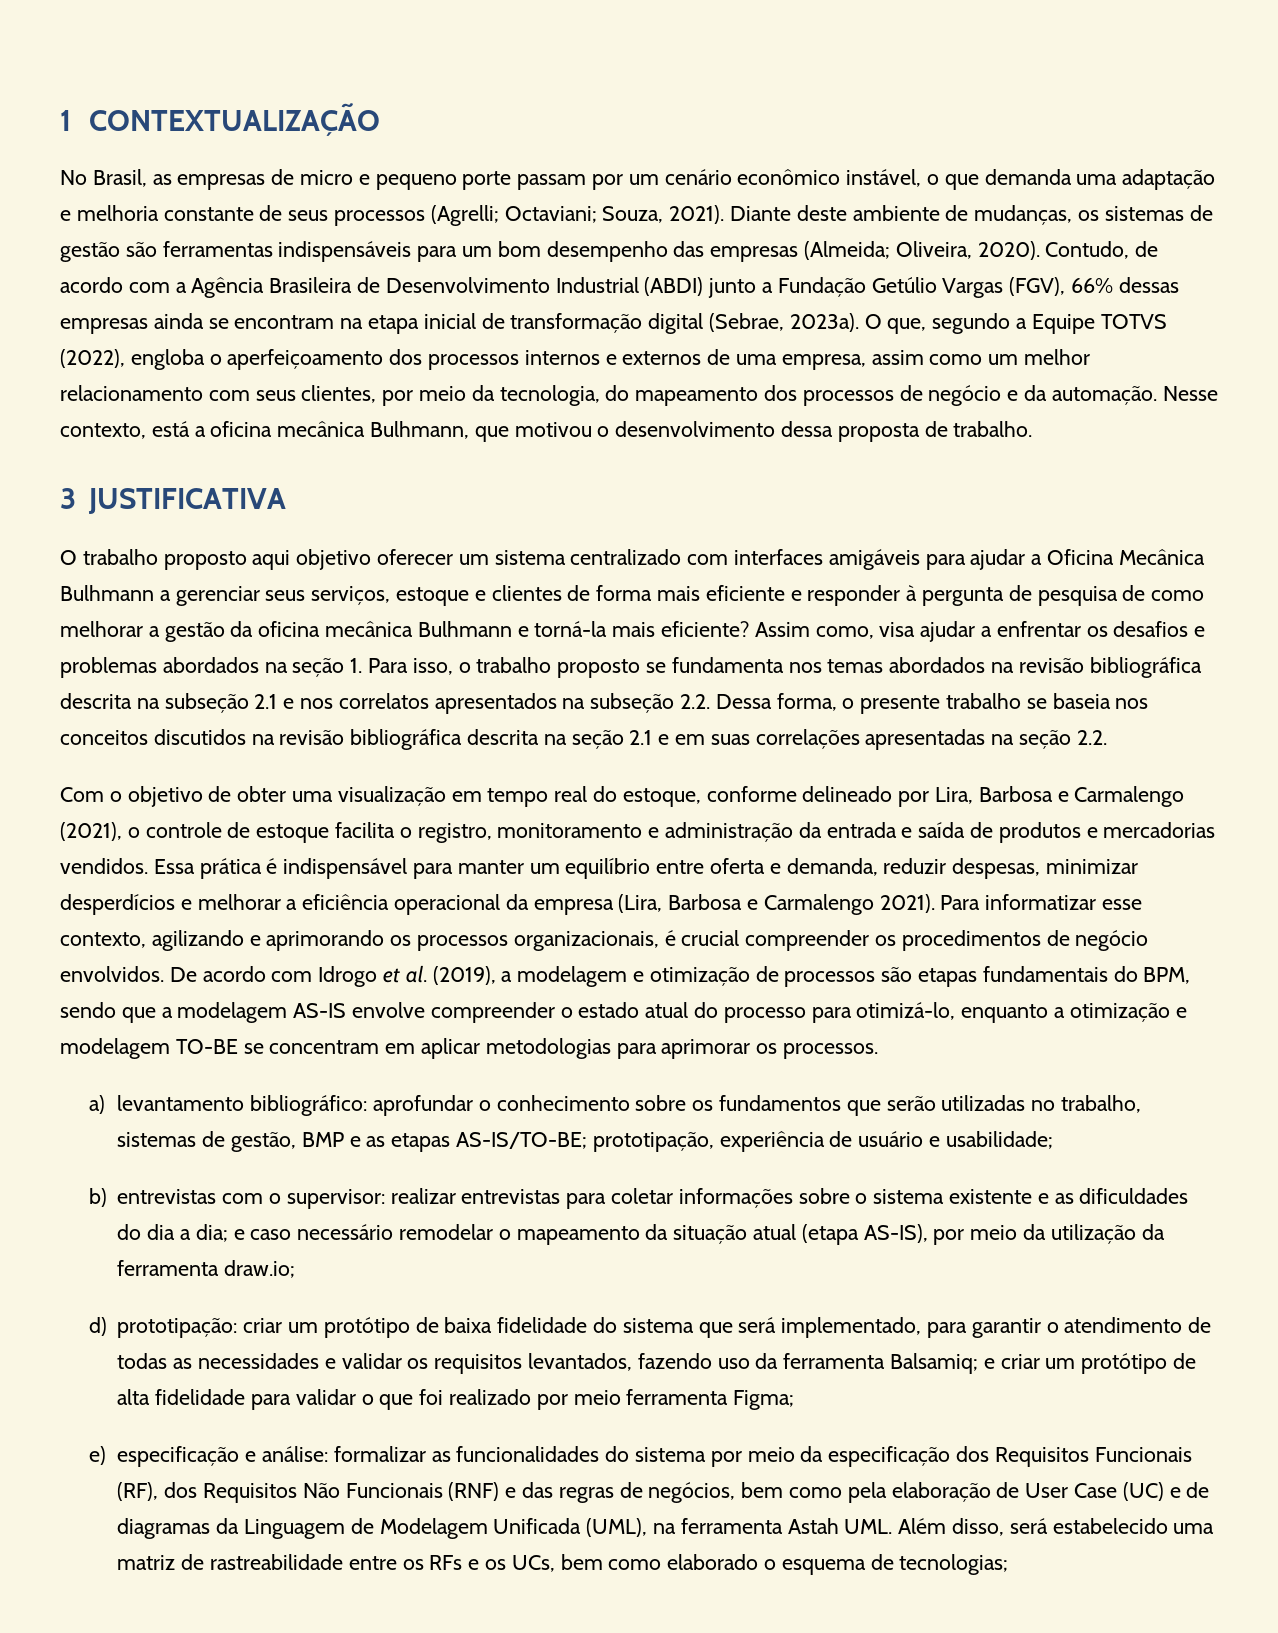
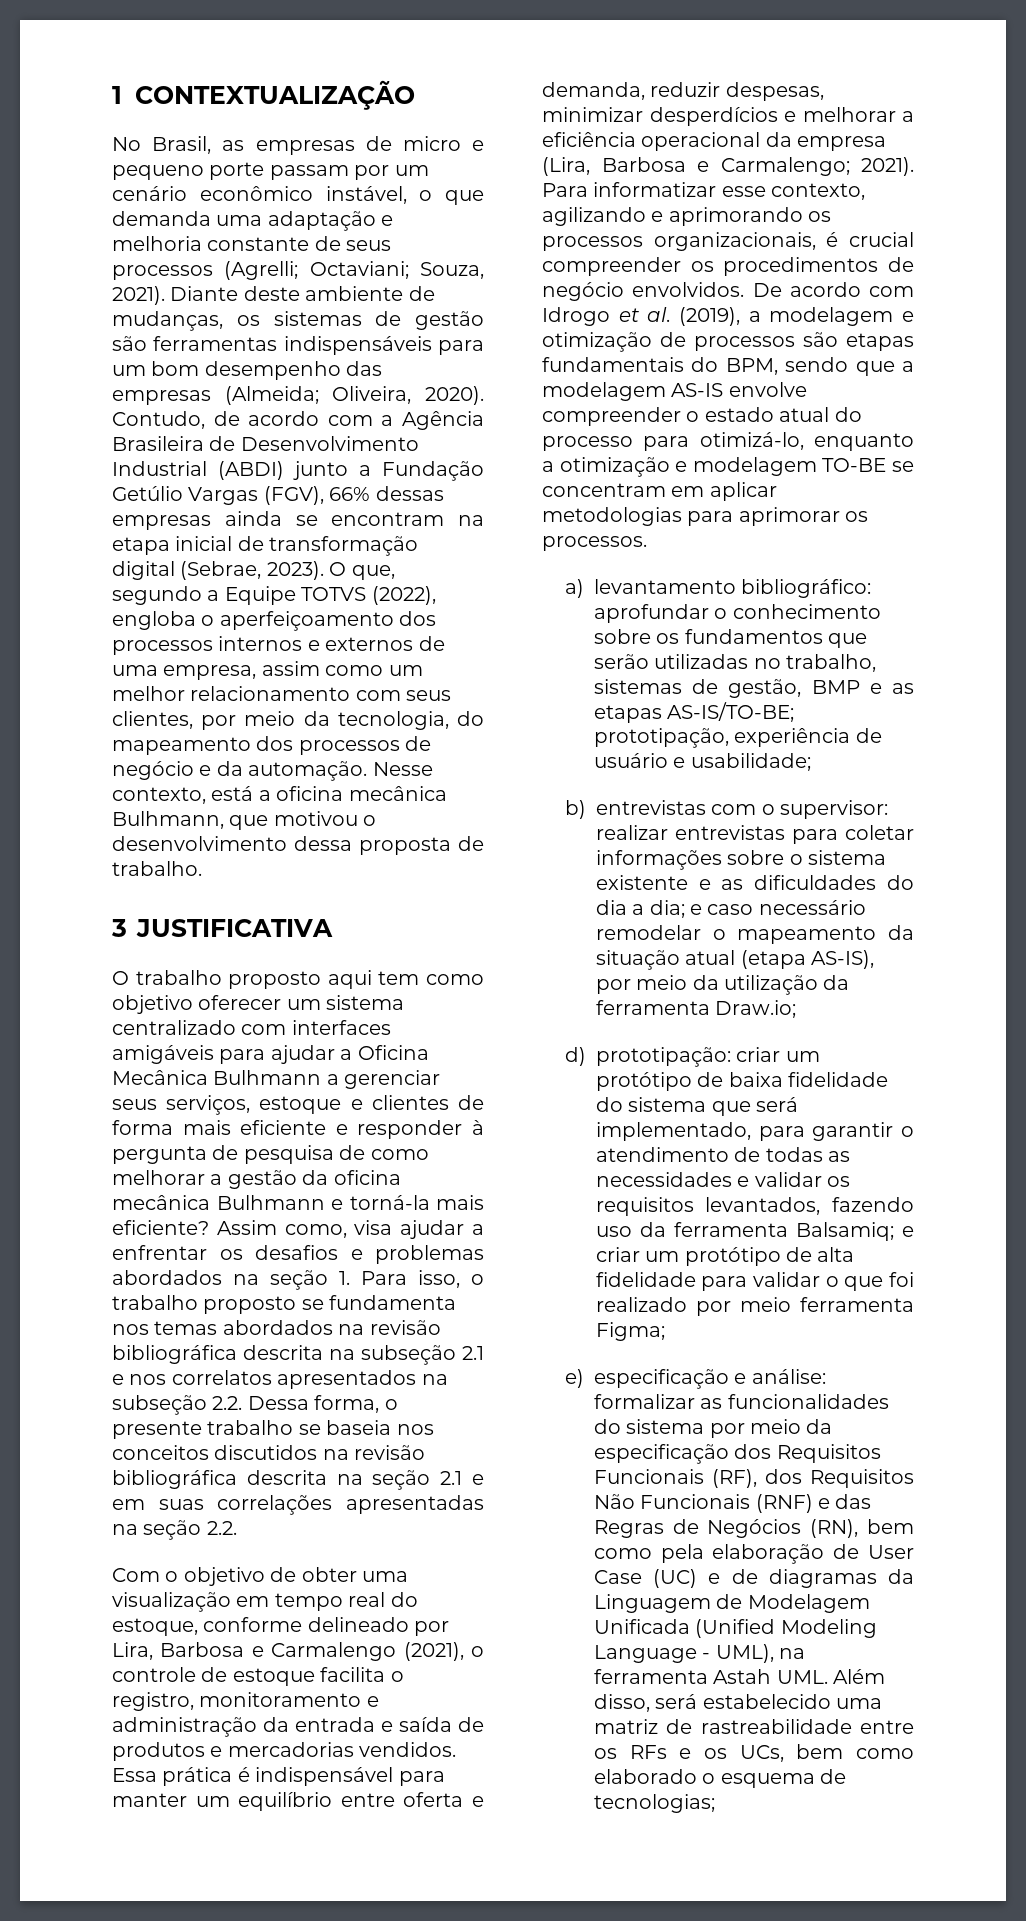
- Contudo, de acordo com a Agência Brasileira de Desenvolvimento Industrial (ABDI) junto a Fundação Getúlio Vargas (FGV), 66% dessas empresas ainda se encontram na etapa inicial de transformação digital (Sebrae, 2023a).
+ Contudo, de acordo com a Agência Brasileira de Desenvolvimento Industrial (ABDI) junto a Fundação Getúlio Vargas (FGV), 66% dessas empresas ainda se encontram na etapa inicial de transformação digital (Sebrae, 2023).
- O trabalho proposto aqui objetivo oferecer um sistema centralizado com interfaces amigáveis para ajudar a Oficina Mecânica Bulhmann a gerenciar seus serviços, estoque e clientes de forma mais eficiente e responder à pergunta de pesquisa de como melhorar a gestão da oficina mecânica Bulhmann e torná-la mais eficiente?
+ O trabalho proposto aqui tem como objetivo oferecer um sistema centralizado com interfaces amigáveis para ajudar a Oficina Mecânica Bulhmann a gerenciar seus serviços, estoque e clientes de forma mais eficiente e responder à pergunta de pesquisa de como melhorar a gestão da oficina mecânica Bulhmann e torná-la mais eficiente?
- Essa prática é indispensável para manter um equilíbrio entre oferta e demanda, reduzir despesas, minimizar desperdícios e melhorar a eficiência operacional da empresa (Lira, Barbosa e Carmalengo 2021).
+ Essa prática é indispensável para manter um equilíbrio entre oferta e demanda, reduzir despesas, minimizar desperdícios e melhorar a eficiência operacional da empresa (Lira, Barbosa e Carmalengo; 2021).
- b) entrevistas com o supervisor: realizar entrevistas para coletar informações sobre o sistema existente e as dificuldades do dia a dia; e caso necessário remodelar o mapeamento da situação atual (etapa AS-IS), por meio da utilização da ferramenta draw.io;
+ b) entrevistas com o supervisor: realizar entrevistas para coletar informações sobre o sistema existente e as dificuldades do dia a dia; e caso necessário remodelar o mapeamento da situação atual (etapa AS-IS), por meio da utilização da ferramenta Draw.io;
- formalizar as funcionalidades do sistema por meio da especificação dos Requisitos Funcionais (RF), dos Requisitos Não Funcionais (RNF) e das regras de negócios, bem como pela elaboração de User Case (UC) e de diagramas da Linguagem de Modelagem Unificada (UML), na ferramenta Astah UML. Além disso, será estabelecido uma matriz de rastreabilidade entre os RFs e os UCs, bem como elaborado o esquema de tecnologias;
+ formalizar as funcionalidades do sistema por meio da especificação dos Requisitos Funcionais (RF), dos Requisitos Não Funcionais (RNF) e das Regras de Negócios (RN), bem como pela elaboração de User Case (UC) e de diagramas da Linguagem de Modelagem Unificada (Unified Modeling Language - UML), na ferramenta Astah UML. Além disso, será estabelecido uma matriz de rastreabilidade entre os RFs e os UCs, bem como elaborado o esquema de tecnologias;

